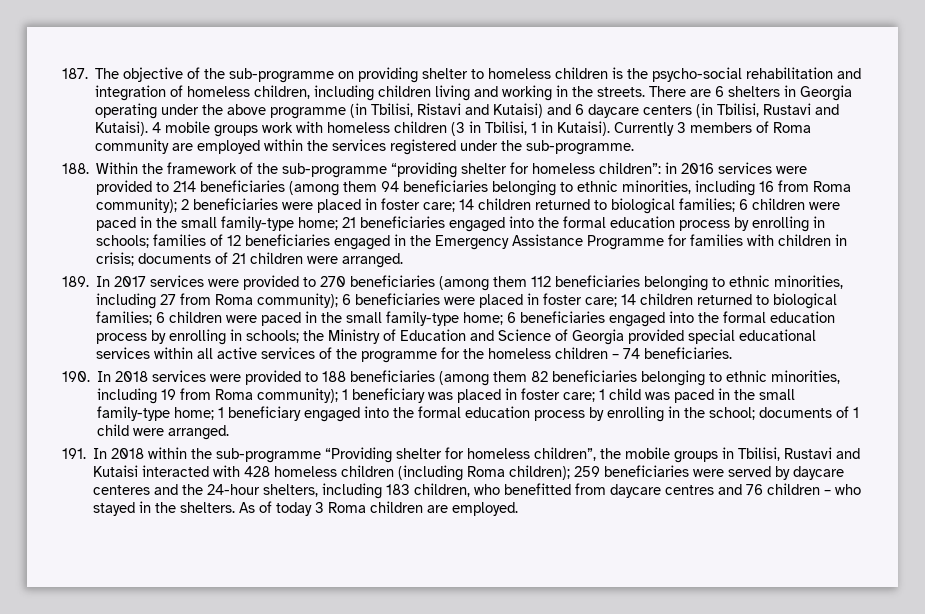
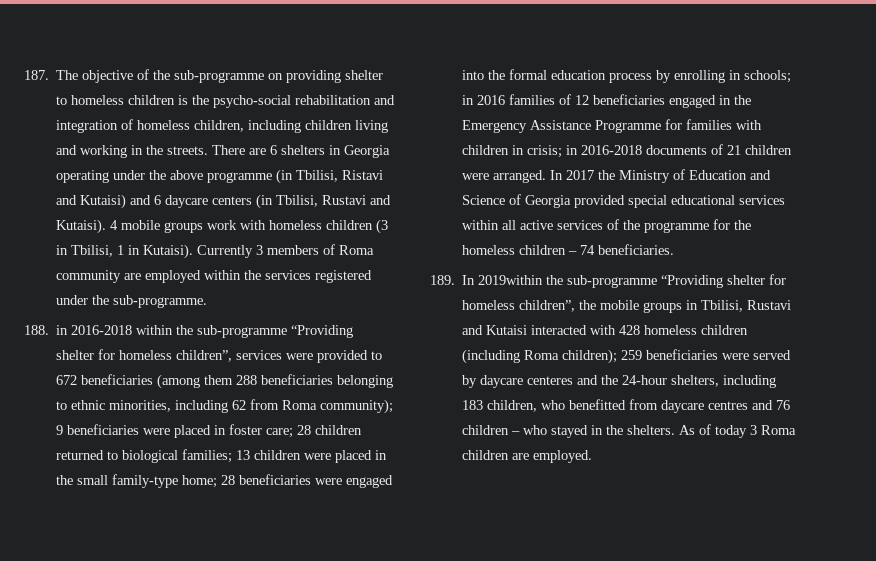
- 188. Within the framework of the sub-programme “providing shelter for homeless children”: in 2016 services were provided to 214 beneficiaries (among them 94 beneficiaries belonging to ethnic minorities, including 16 from Roma community); 2 beneficiaries were placed in foster care; 14 children returned to biological families; 6 children were paced in the small family-type home; 21 beneficiaries engaged into the formal education process by enrolling in schools;
+ 188. in 2016-2018 within the sub-programme “Providing shelter for homeless children”, services were provided to 672 beneficiaries (among them 288 beneficiaries belonging to ethnic minorities, including 62 from Roma community); 9 beneficiaries were placed in foster care; 28 children returned to biological families; 13 children were placed in the small family-type home; 28 beneficiaries were engaged into the formal education process by enrolling in schools;
- families of 12 beneficiaries engaged in the Emergency Assistance Programme for families with children in crisis;
+ in 2016 families of 12 beneficiaries engaged in the Emergency Assistance Programme for families with children in crisis;
- documents of 21 children were arranged.
- 189. In 2017 services were provided to 270 beneficiaries (among them 112 beneficiaries belonging to ethnic minorities, including 27 from Roma community); 6 beneficiaries were placed in foster care; 14 children returned to biological families; 6 children were paced in the small family-type home; 6 beneficiaries engaged into the formal education process by enrolling in schools; the Ministry of Education and Science of Georgia provided special educational services within all active services of the programme for the homeless children – 74 beneficiaries.
+ in 2016-2018 documents of 21 children were arranged. In 2017 the Ministry of Education and Science of Georgia provided special educational services within all active services of the programme for the homeless children – 74 beneficiaries.
- 190. In 2018 services were provided to 188 beneficiaries (among them 82 beneficiaries belonging to ethnic minorities, including 19 from Roma community); 1 beneficiary was placed in foster care; 1 child was paced in the small family-type home; 1 beneficiary engaged into the formal education process by enrolling in the school; documents of 1 child were arranged.
- 191. In 2018 within the sub-programme “Providing shelter for homeless children”, the mobile groups in Tbilisi, Rustavi and Kutaisi interacted with 428 homeless children (including Roma children); 259 beneficiaries were served by daycare centeres and the 24-hour shelters, including 183 children, who benefitted from daycare centres and 76 children – who stayed in the shelters.
+ 189. In 2019within the sub-programme “Providing shelter for homeless children”, the mobile groups in Tbilisi, Rustavi and Kutaisi interacted with 428 homeless children (including Roma children); 259 beneficiaries were served by daycare centeres and the 24-hour shelters, including 183 children, who benefitted from daycare centres and 76 children – who stayed in the shelters.

